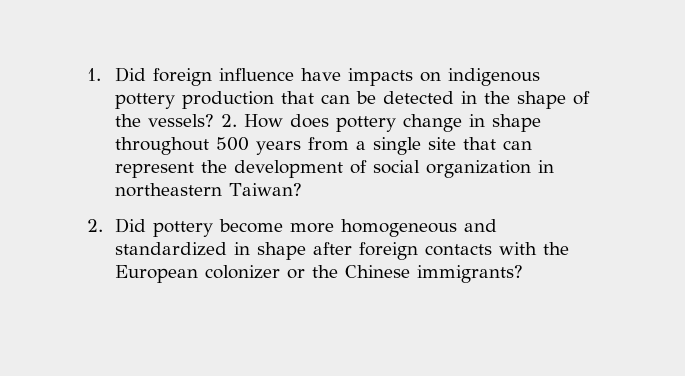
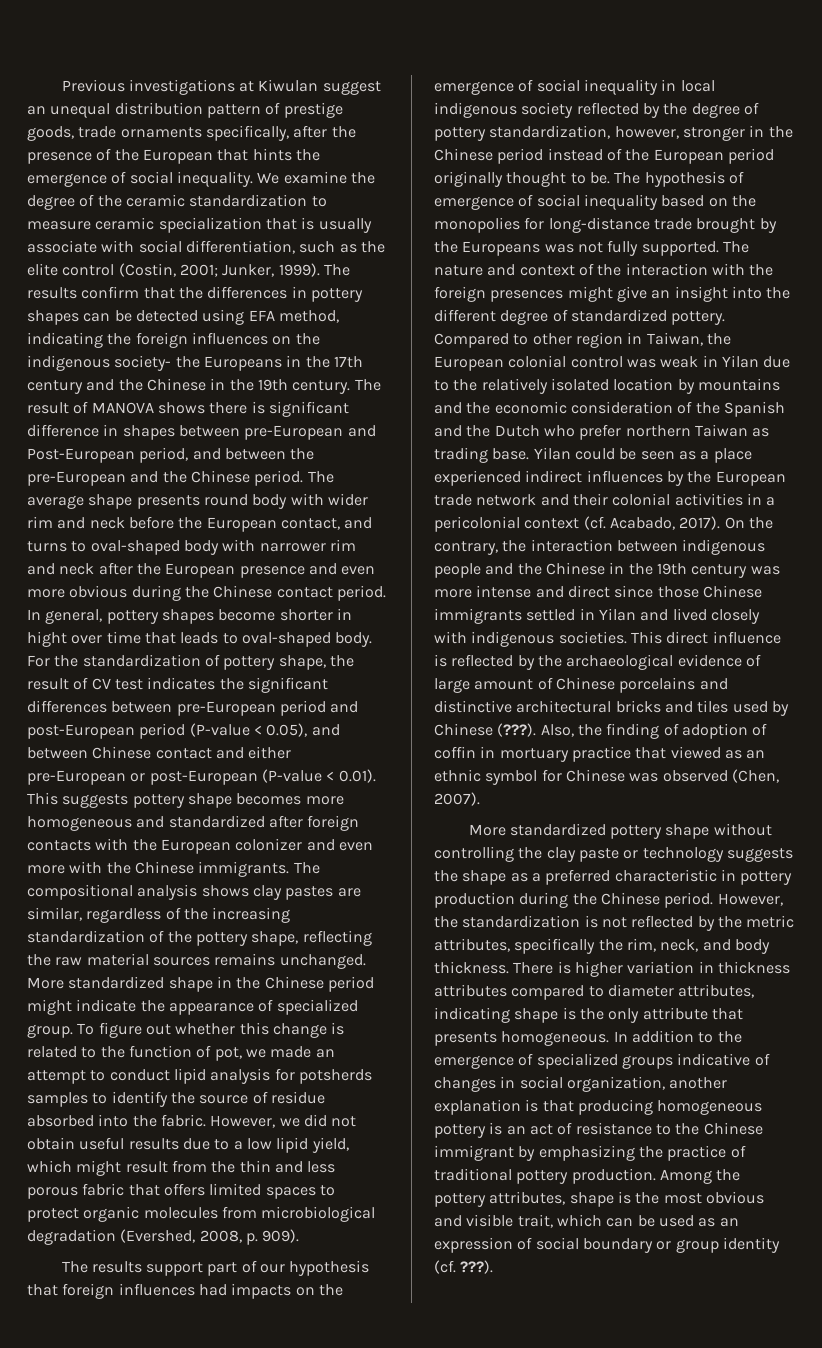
- 1. Did foreign influence have impacts on indigenous pottery production that can be detected in the shape of the vessels? 2. How does pottery change in shape throughout 500 years from a single site that can represent the development of social organization in northeastern Taiwan?
- 2. Did pottery become more homogeneous and standardized in shape after foreign contacts with the European colonizer or the Chinese immigrants?
+ Previous investigations at Kiwulan suggest an unequal distribution pattern of prestige goods, trade ornaments specifically, after the presence of the European that hints the emergence of social inequality. We examine the degree of the ceramic standardization to measure ceramic specialization that is usually associate with social differentiation, such as the elite control (Costin, 2001; Junker, 1999). The results confirm that the differences in pottery shapes can be detected using EFA method, indicating the foreign influences on the indigenous society- the Europeans in the 17th century and the Chinese in the 19th century. The result of MANOVA shows there is significant difference in shapes between pre-European and Post-European period, and between the pre-European and the Chinese period. The average shape presents round body with wider rim and neck before the European contact, and turns to oval-shaped body with narrower rim and neck after the European presence and even more obvious during the Chinese contact period. In general, pottery shapes become shorter in hight over time that leads to oval-shaped body. For the standardization of pottery shape, the result of CV test indicates the significant differences between pre-European period and post-European period (P-value < 0.05), and between Chinese contact and either pre-European or post-European (P-value < 0.01). This suggests pottery shape becomes more homogeneous and standardized after foreign contacts with the European colonizer and even more with the Chinese immigrants. The compositional analysis shows clay pastes are similar, regardless of the increasing standardization of the pottery shape, reflecting the raw material sources remains unchanged. More standardized shape in the Chinese period might indicate the appearance of specialized group. To figure out whether this change is related to the function of pot, we made an attempt to conduct lipid analysis for potsherds samples to identify the source of residue absorbed into the fabric. However, we did not obtain useful results due to a low lipid yield, which might result from the thin and less porous fabric that offers limited spaces to protect organic molecules from microbiological degradation (Evershed, 2008, p. 909).
+ The results support part of our hypothesis that foreign influences had impacts on the emergence of social inequality in local indigenous society reflected by the degree of pottery standardization, however, stronger in the Chinese period instead of the European period originally thought to be. The hypothesis of emergence of social inequality based on the monopolies for long-distance trade brought by the Europeans was not fully supported. The nature and context of the interaction with the foreign presences might give an insight into the different degree of standardized pottery. Compared to other region in Taiwan, the European colonial control was weak in Yilan due to the relatively isolated location by mountains and the economic consideration of the Spanish and the Dutch who prefer northern Taiwan as trading base. Yilan could be seen as a place experienced indirect influences by the European trade network and their colonial activities in a pericolonial context (cf. Acabado, 2017). On the contrary, the interaction between indigenous people and the Chinese in the 19th century was more intense and direct since those Chinese immigrants settled in Yilan and lived closely with indigenous societies. This direct influence is reflected by the archaeological evidence of large amount of Chinese porcelains and distinctive architectural bricks and tiles used by Chinese (???). Also, the finding of adoption of coffin in mortuary practice that viewed as an ethnic symbol for Chinese was observed (Chen, 2007).
+ More standardized pottery shape without controlling the clay paste or technology suggests the shape as a preferred characteristic in pottery production during the Chinese period. However, the standardization is not reflected by the metric attributes, specifically the rim, neck, and body thickness. There is higher variation in thickness attributes compared to diameter attributes, indicating shape is the only attribute that presents homogeneous. In addition to the emergence of specialized groups indicative of changes in social organization, another explanation is that producing homogeneous pottery is an act of resistance to the Chinese immigrant by emphasizing the practice of traditional pottery production. Among the pottery attributes, shape is the most obvious and visible trait, which can be used as an expression of social boundary or group identity (cf. ???).

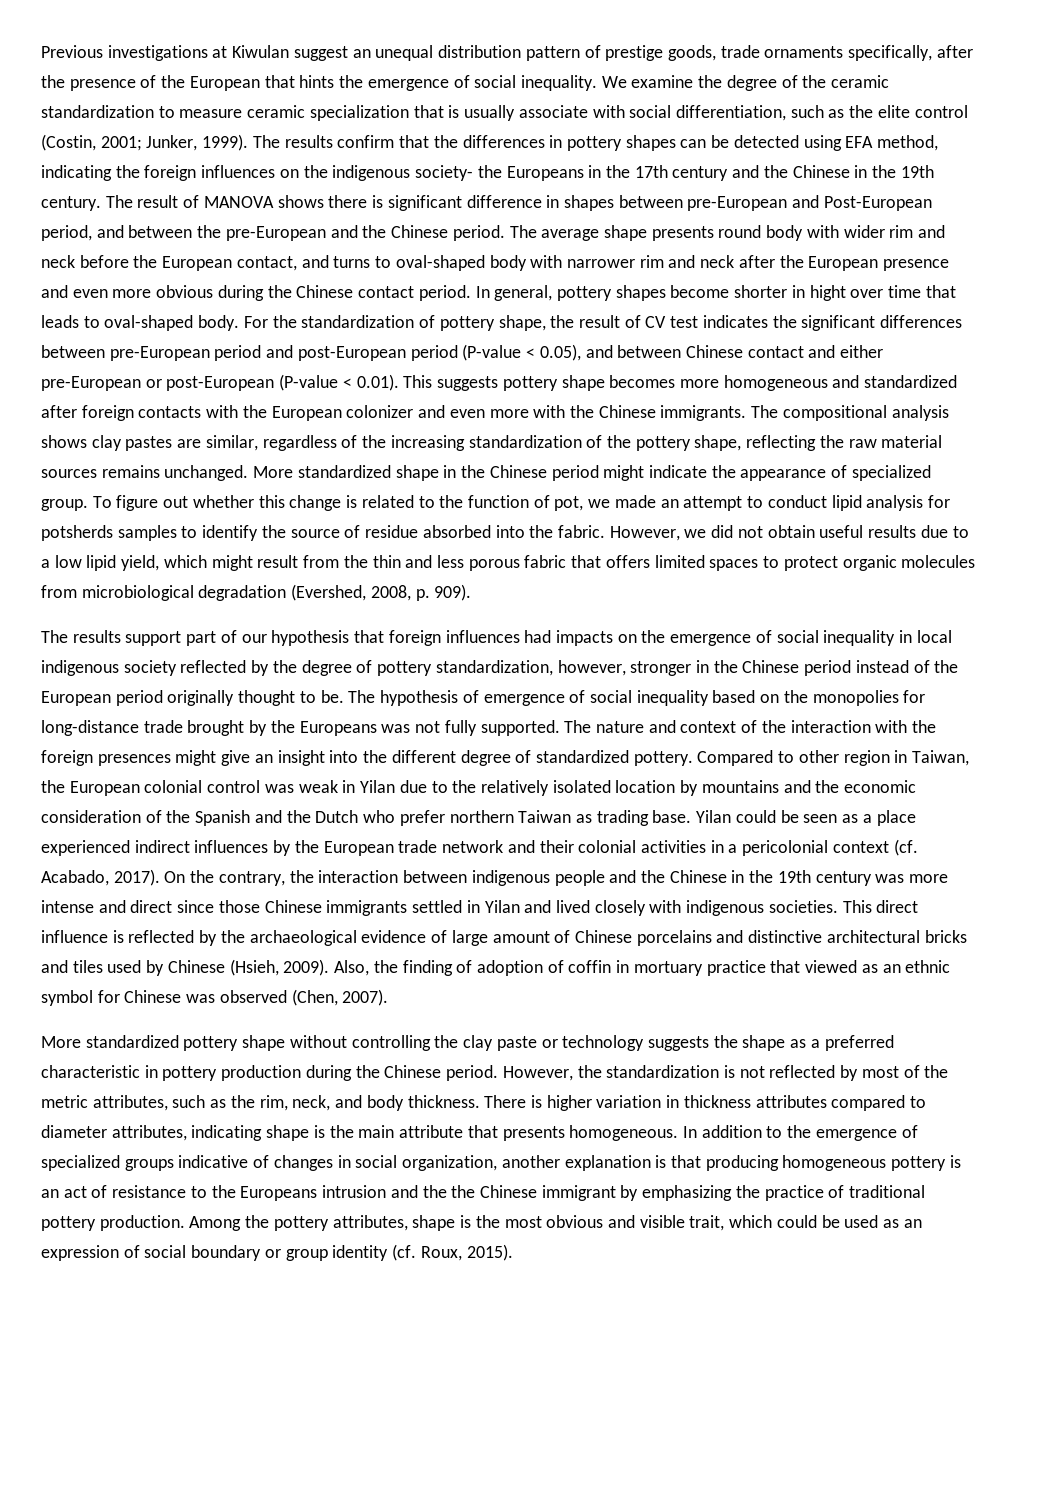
- This direct influence is reflected by the archaeological evidence of large amount of Chinese porcelains and distinctive architectural bricks and tiles used by Chinese (???).
+ This direct influence is reflected by the archaeological evidence of large amount of Chinese porcelains and distinctive architectural bricks and tiles used by Chinese (Hsieh, 2009).
- However, the standardization is not reflected by the metric attributes, specifically the rim, neck, and body thickness.
+ However, the standardization is not reflected by most of the metric attributes, such as the rim, neck, and body thickness.
- There is higher variation in thickness attributes compared to diameter attributes, indicating shape is the only attribute that presents homogeneous.
+ There is higher variation in thickness attributes compared to diameter attributes, indicating shape is the main attribute that presents homogeneous.
- In addition to the emergence of specialized groups indicative of changes in social organization, another explanation is that producing homogeneous pottery is an act of resistance to the Chinese immigrant by emphasizing the practice of traditional pottery production.
+ In addition to the emergence of specialized groups indicative of changes in social organization, another explanation is that producing homogeneous pottery is an act of resistance to the Europeans intrusion and the the Chinese immigrant by emphasizing the practice of traditional pottery production.
- Among the pottery attributes, shape is the most obvious and visible trait, which can be used as an expression of social boundary or group identity (cf. ???).
+ Among the pottery attributes, shape is the most obvious and visible trait, which could be used as an expression of social boundary or group identity (cf. Roux, 2015).

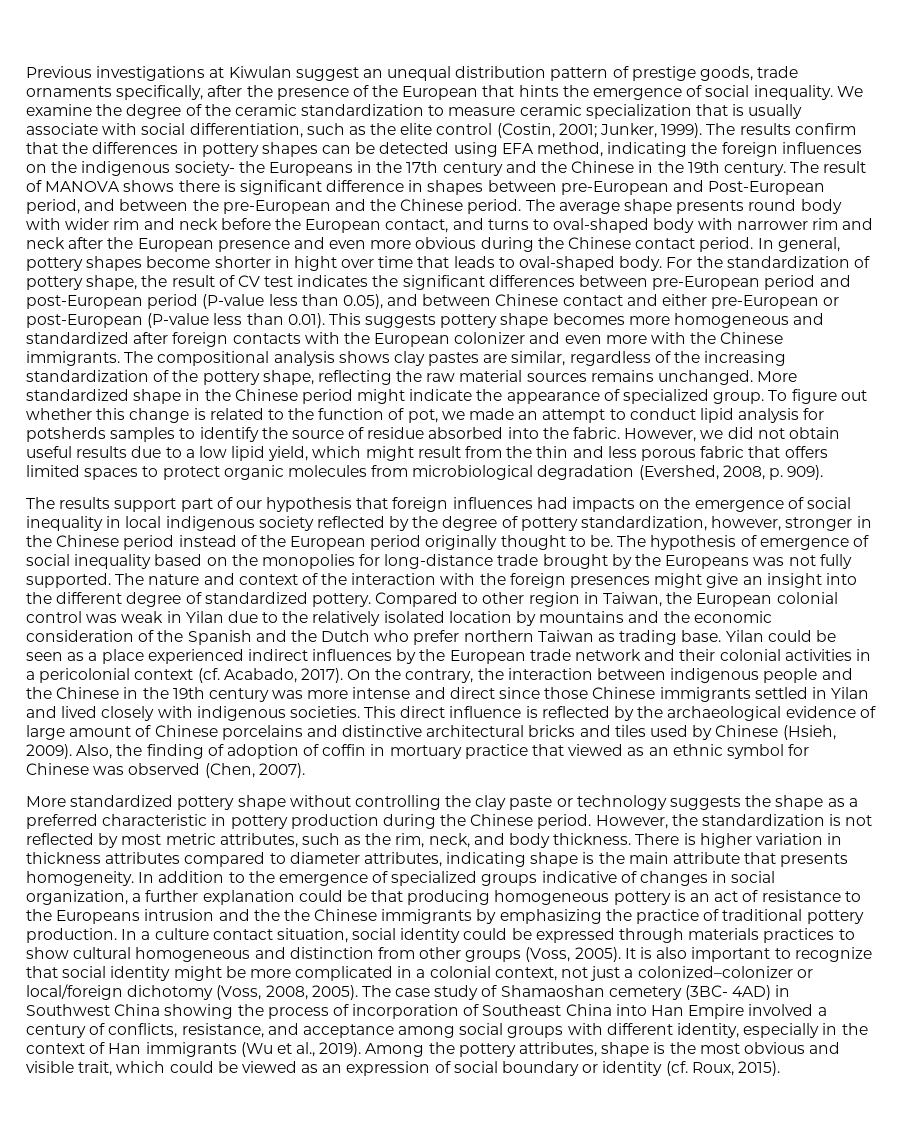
- For the standardization of pottery shape, the result of CV test indicates the significant differences between pre-European period and post-European period (P-value < 0.05), and between Chinese contact and either pre-European or post-European (P-value < 0.01). This suggests pottery shape becomes more homogeneous and standardized after foreign contacts with the European colonizer and even more with the Chinese immigrants.
+ For the standardization of pottery shape, the result of CV test indicates the significant differences between pre-European period and post-European period (P-value less than 0.05), and between Chinese contact and either pre-European or post-European (P-value less than 0.01). This suggests pottery shape becomes more homogeneous and standardized after foreign contacts with the European colonizer and even more with the Chinese immigrants.
- However, the standardization is not reflected by most of the metric attributes, such as the rim, neck, and body thickness.
+ However, the standardization is not reflected by most metric attributes, such as the rim, neck, and body thickness.
- There is higher variation in thickness attributes compared to diameter attributes, indicating shape is the main attribute that presents homogeneous.
+ There is higher variation in thickness attributes compared to diameter attributes, indicating shape is the main attribute that presents homogeneity.
- In addition to the emergence of specialized groups indicative of changes in social organization, another explanation is that producing homogeneous pottery is an act of resistance to the Europeans intrusion and the the Chinese immigrant by emphasizing the practice of traditional pottery production.
+ In addition to the emergence of specialized groups indicative of changes in social organization, a further explanation could be that producing homogeneous pottery is an act of resistance to the Europeans intrusion and the the Chinese immigrants by emphasizing the practice of traditional pottery production.
+ In a culture contact situation, social identity could be expressed through materials practices to show cultural homogeneous and distinction from other groups (Voss, 2005). It is also important to recognize that social identity might be more complicated in a colonial context, not just a colonized–colonizer or local/foreign dichotomy (Voss, 2008, 2005). The case study of Shamaoshan cemetery (3BC- 4AD) in Southwest China showing the process of incorporation of Southeast China into Han Empire involved a century of conflicts, resistance, and acceptance among social groups with different identity, especially in the context of Han immigrants (Wu et al., 2019).
- Among the pottery attributes, shape is the most obvious and visible trait, which could be used as an expression of social boundary or group identity (cf. Roux, 2015).
+ Among the pottery attributes, shape is the most obvious and visible trait, which could be viewed as an expression of social boundary or identity (cf. Roux, 2015).

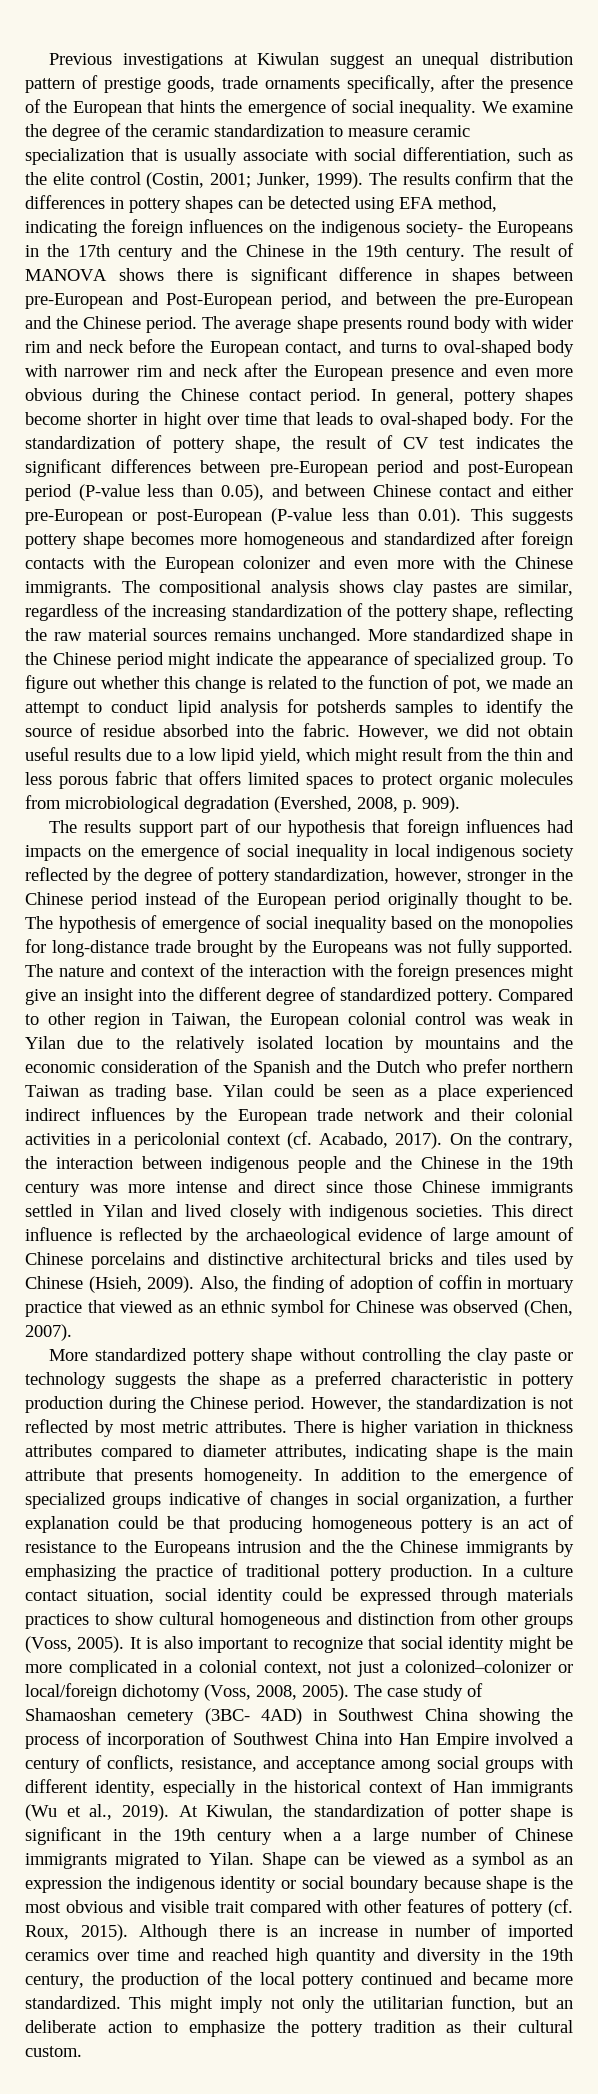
- However, the standardization is not reflected by most metric attributes, such as the rim, neck, and body thickness.
+ However, the standardization is not reflected by most metric attributes.
- The case study of Shamaoshan cemetery (3BC- 4AD) in Southwest China showing the process of incorporation of Southeast China into Han Empire involved a century of conflicts, resistance, and acceptance among social groups with different identity, especially in the context of Han immigrants (Wu et al., 2019).
+ The case study of Shamaoshan cemetery (3BC- 4AD) in Southwest China showing the process of incorporation of Southwest China into Han Empire involved a century of conflicts, resistance, and acceptance among social groups with different identity, especially in the historical context of Han immigrants (Wu et al., 2019).
- Among the pottery attributes, shape is the most obvious and visible trait, which could be viewed as an expression of social boundary or identity (cf. Roux, 2015).
+ At Kiwulan, the standardization of potter shape is significant in the 19th century when a a large number of Chinese immigrants migrated to Yilan. Shape can be viewed as a symbol as an expression the indigenous identity or social boundary because shape is the most obvious and visible trait compared with other features of pottery (cf. Roux, 2015). Although there is an increase in number of imported ceramics over time and reached high quantity and diversity in the 19th century, the production of the local pottery continued and became more standardized. This might imply not only the utilitarian function, but an deliberate action to emphasize the pottery tradition as their cultural custom.

